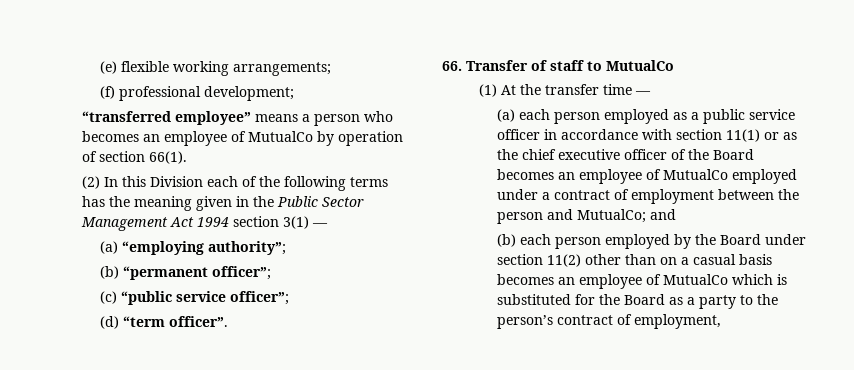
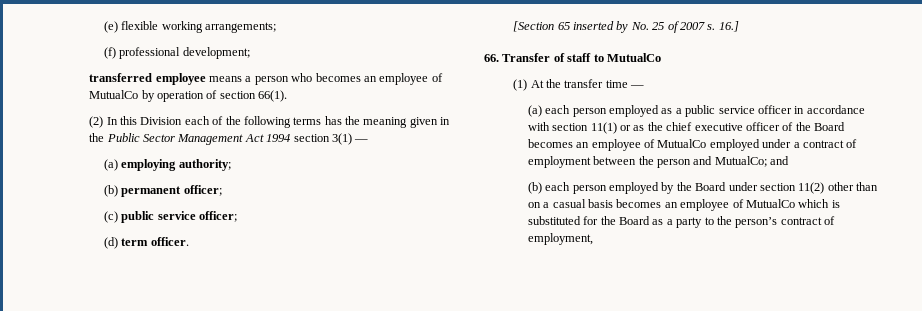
- “transferred employee” means a person who becomes an employee of MutualCo by operation of section 66(1).
+ transferred employee means a person who becomes an employee of MutualCo by operation of section 66(1).
- (a) “employing authority”;
- (b) “permanent officer”;
+ (a) employing authority;
+ (b) permanent officer;
- (c) “public service officer”;
- (d) “term officer”.
+ (c) public service officer;
+ (d) term officer.
+ [Section 65 inserted by No. 25 of 2007 s. 16.]

